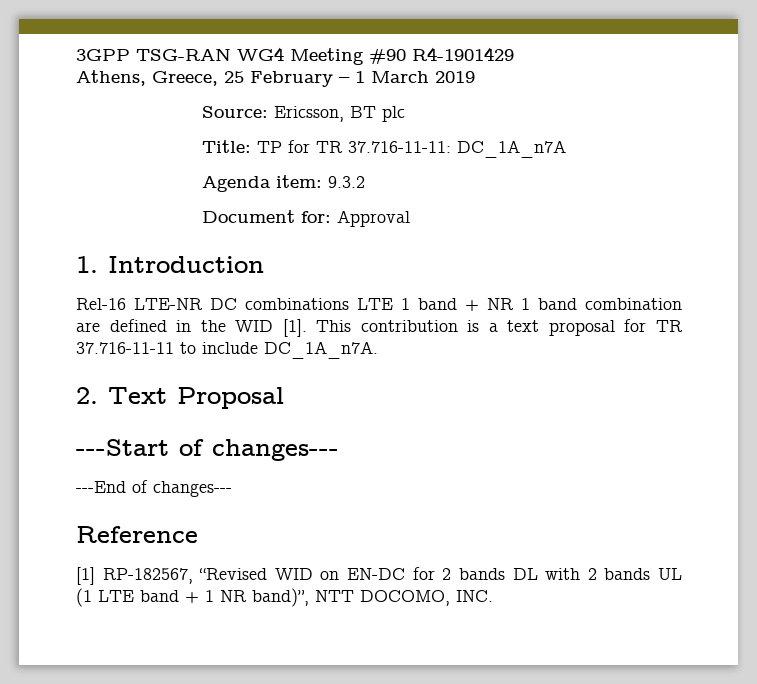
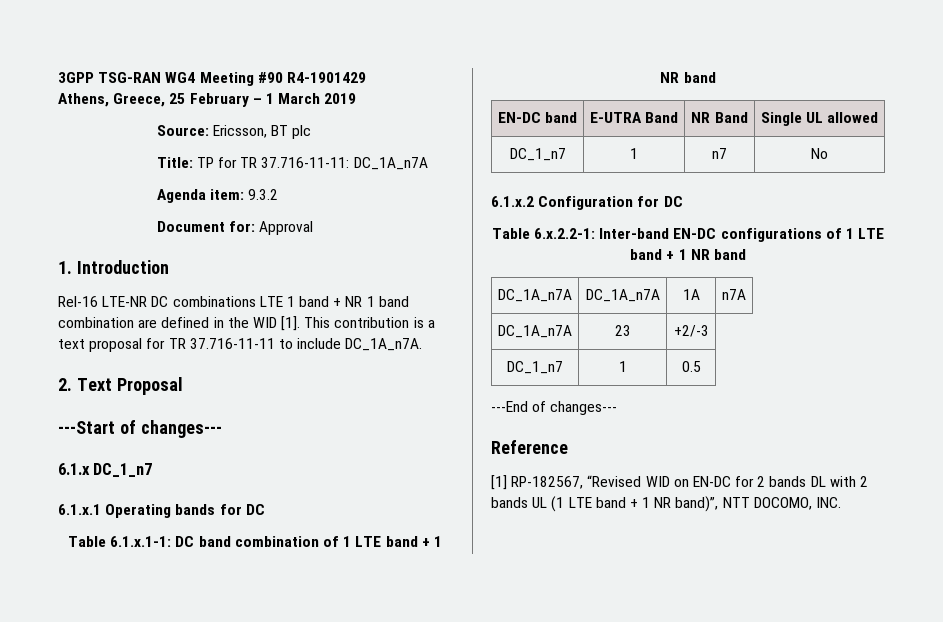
+ 6.1.x DC_1_n7
+ 6.1.x.1 Operating bands for DC
+ Table 6.1.x.1-1: DC band combination of 1 LTE band + 1 NR band
+ EN-DC band | E-UTRA Band | NR Band | Single UL allowed
+ DC_1_n7 | 1 | n7 | No
+ 6.1.x.2 Configuration for DC
+ Table 6.x.2.2-1: Inter-band EN-DC configurations of 1 LTE band + 1 NR band
+ DC_1A_n7A | DC_1A_n7A | 1A | n7A
+ DC_1A_n7A | 23 | +2/-3
+ DC_1_n7 | 1 | 0.5

